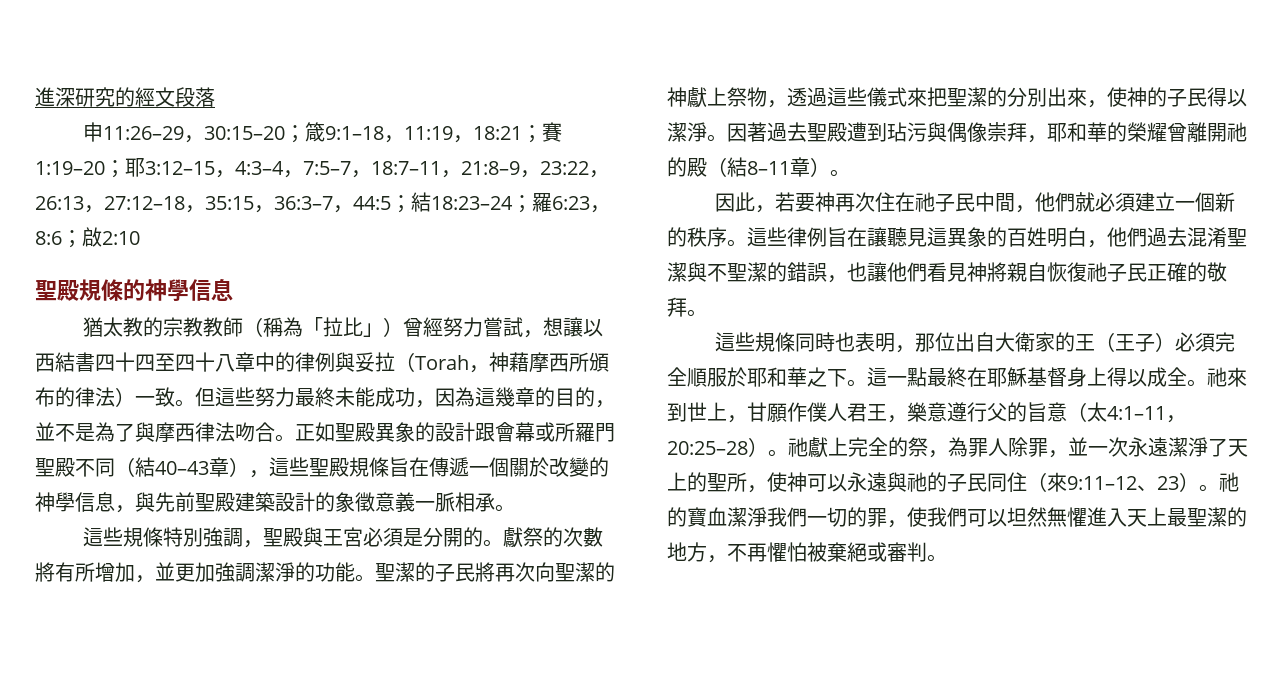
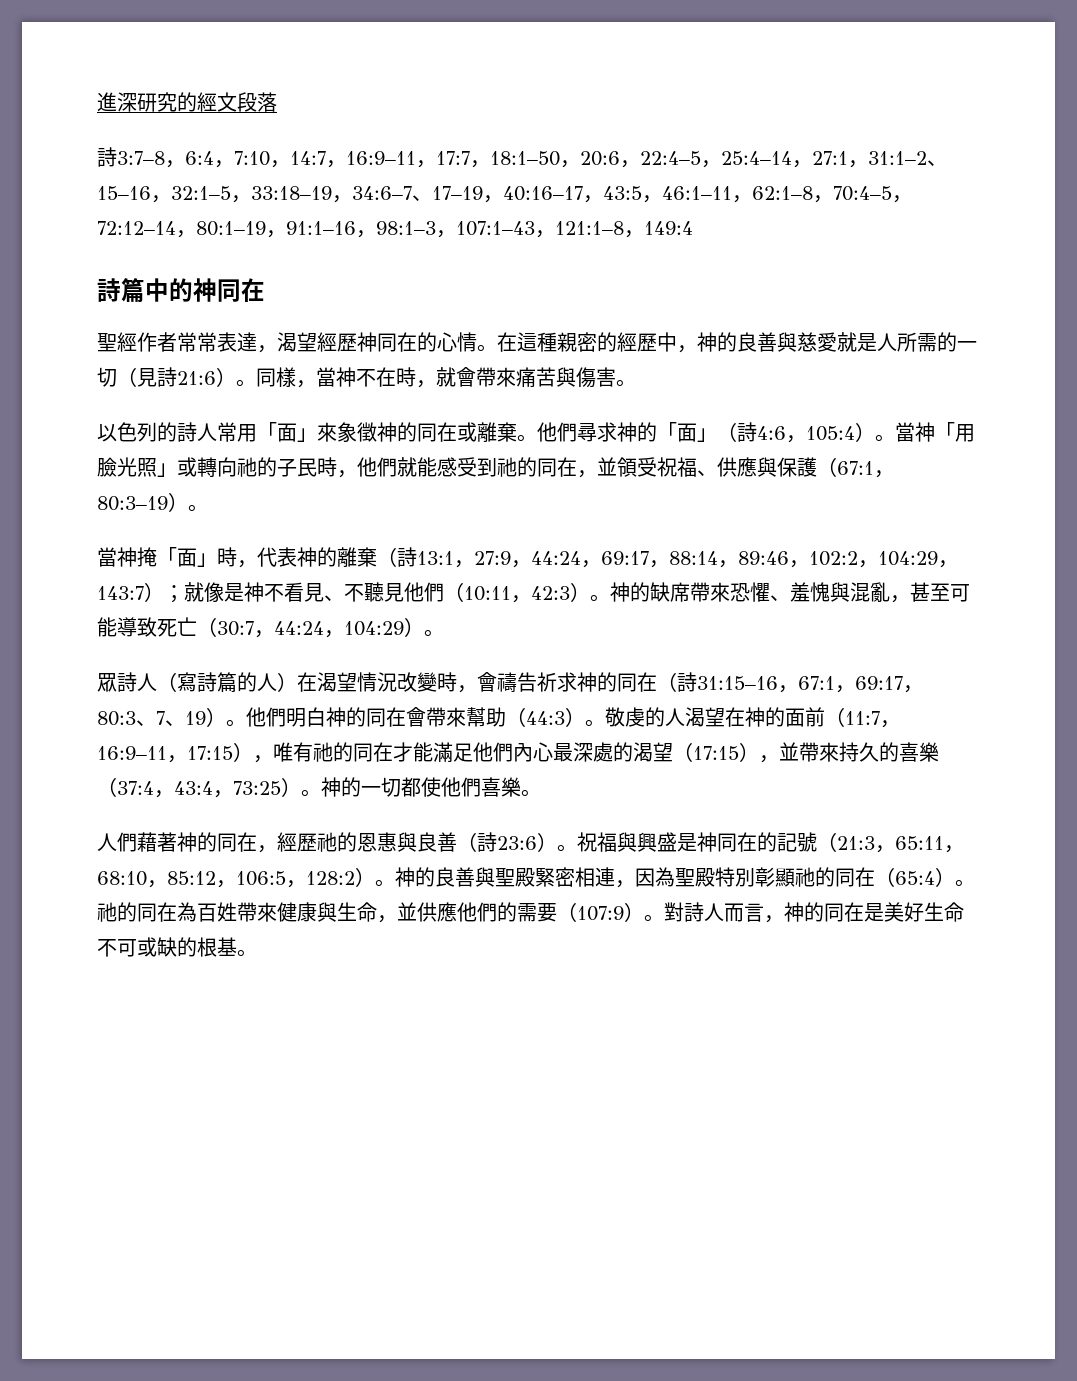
- 申11:26–29，30:15–20；箴9:1–18，11:19，18:21；賽1:19–20；耶3:12–15，4:3–4，7:5–7，18:7–11，21:8–9，23:22，26:13，27:12–18，35:15，36:3–7，44:5；結18:23–24；羅6:23，8:6；啟2:10
- 聖殿規條的神學信息
- 猶太教的宗教教師（稱為「拉比」）曾經努力嘗試，想讓以西結書四十四至四十八章中的律例與妥拉（Torah，神藉摩西所頒布的律法）一致。但這些努力最終未能成功，因為這幾章的目的，並不是為了與摩西律法吻合。正如聖殿異象的設計跟會幕或所羅門聖殿不同（結40–43章），這些聖殿規條旨在傳遞一個關於改變的神學信息，與先前聖殿建築設計的象徵意義一脈相承。
- 這些規條特別強調，聖殿與王宮必須是分開的。獻祭的次數將有所增加，並更加強調潔淨的功能。聖潔的子民將再次向聖潔的神獻上祭物，透過這些儀式來把聖潔的分別出來，使神的子民得以潔淨。因著過去聖殿遭到玷污與偶像崇拜，耶和華的榮耀曾離開祂的殿（結8–11章）。
- 因此，若要神再次住在祂子民中間，他們就必須建立一個新的秩序。這些律例旨在讓聽見這異象的百姓明白，他們過去混淆聖潔與不聖潔的錯誤，也讓他們看見神將親自恢復祂子民正確的敬拜。
- 這些規條同時也表明，那位出自大衛家的王（王子）必須完全順服於耶和華之下。這一點最終在耶穌基督身上得以成全。祂來到世上，甘願作僕人君王，樂意遵行父的旨意（太4:1–11，20:25–28）。祂獻上完全的祭，為罪人除罪，並一次永遠潔淨了天上的聖所，使神可以永遠與祂的子民同住（來9:11–12、23）。祂的寶血潔淨我們一切的罪，使我們可以坦然無懼進入天上最聖潔的地方，不再懼怕被棄絕或審判。
+ 詩3:7–8，6:4，7:10，14:7，16:9–11，17:7，18:1–50，20:6，22:4–5，25:4–14，27:1，31:1–2、15–16，32:1–5，33:18–19，34:6–7、17–19，40:16–17，43:5，46:1–11，62:1–8，70:4–5，72:12–14，80:1–19，91:1–16，98:1–3，107:1–43，121:1–8，149:4
+ 詩篇中的神同在
+ 聖經作者常常表達，渴望經歷神同在的心情。在這種親密的經歷中，神的良善與慈愛就是人所需的一切（見詩21:6）。同樣，當神不在時，就會帶來痛苦與傷害。
+ 以色列的詩人常用「面」來象徵神的同在或離棄。他們尋求神的「面」（詩4:6，105:4）。當神「用臉光照」或轉向祂的子民時，他們就能感受到祂的同在，並領受祝福、供應與保護（67:1，80:3–19）。
+ 當神掩「面」時，代表神的離棄（詩13:1，27:9，44:24，69:17，88:14，89:46，102:2，104:29，143:7）；就像是神不看見、不聽見他們（10:11，42:3）。神的缺席帶來恐懼、羞愧與混亂，甚至可能導致死亡（30:7，44:24，104:29）。
+ 眾詩人（寫詩篇的人）在渴望情況改變時，會禱告祈求神的同在（詩31:15–16，67:1，69:17，80:3、7、19）。他們明白神的同在會帶來幫助（44:3）。敬虔的人渴望在神的面前（11:7，16:9–11，17:15），唯有祂的同在才能滿足他們內心最深處的渴望（17:15），並帶來持久的喜樂（37:4，43:4，73:25）。神的一切都使他們喜樂。
+ 人們藉著神的同在，經歷祂的恩惠與良善（詩23:6）。祝福與興盛是神同在的記號（21:3，65:11，68:10，85:12，106:5，128:2）。神的良善與聖殿緊密相連，因為聖殿特別彰顯祂的同在（65:4）。祂的同在為百姓帶來健康與生命，並供應他們的需要（107:9）。對詩人而言，神的同在是美好生命不可或缺的根基。

